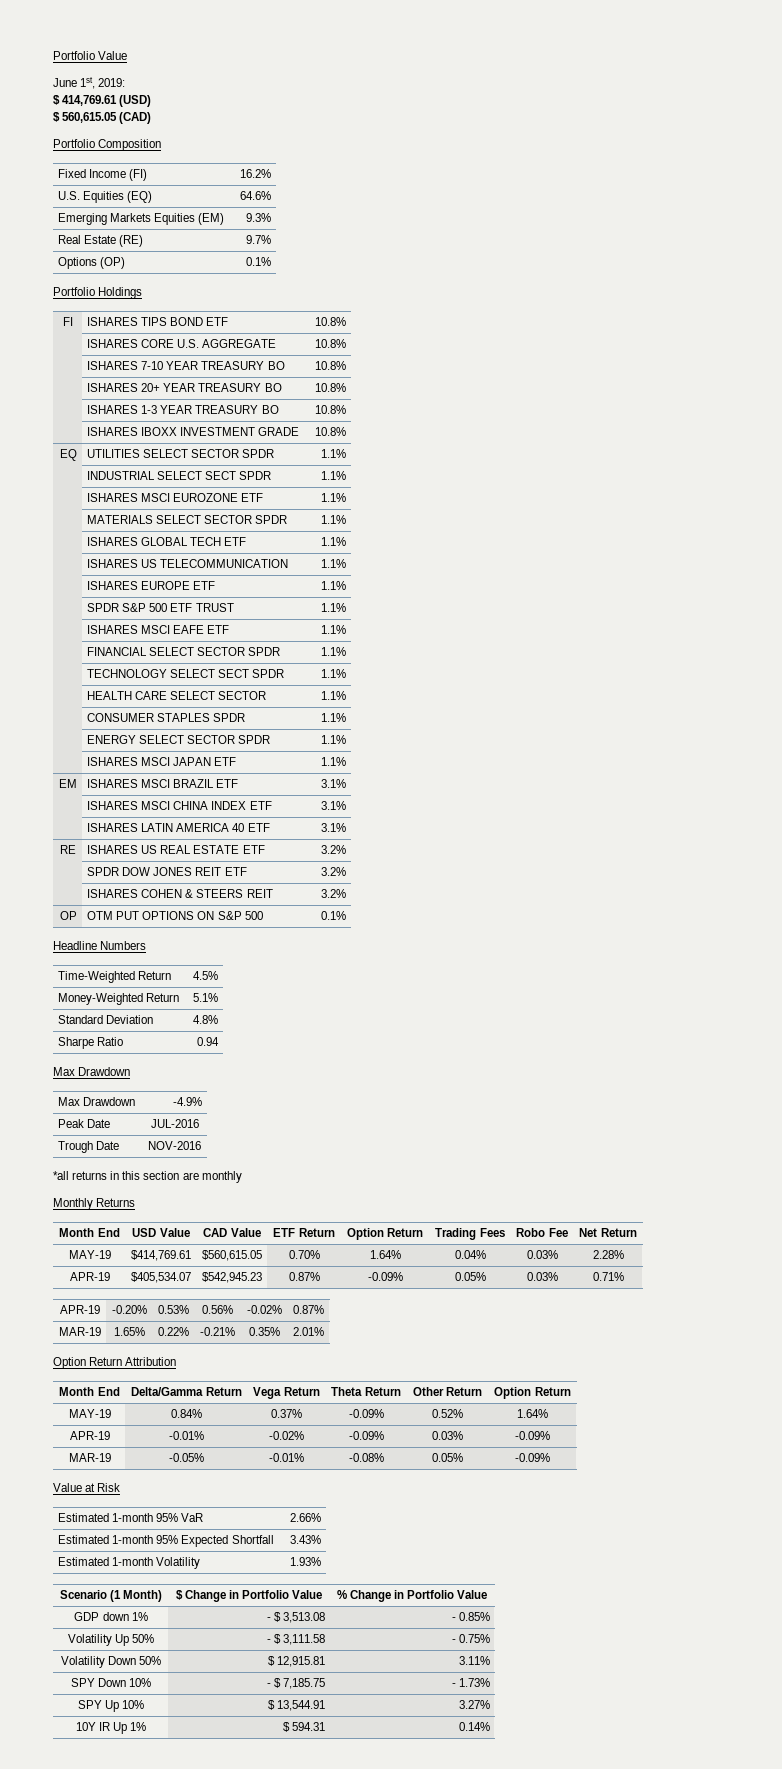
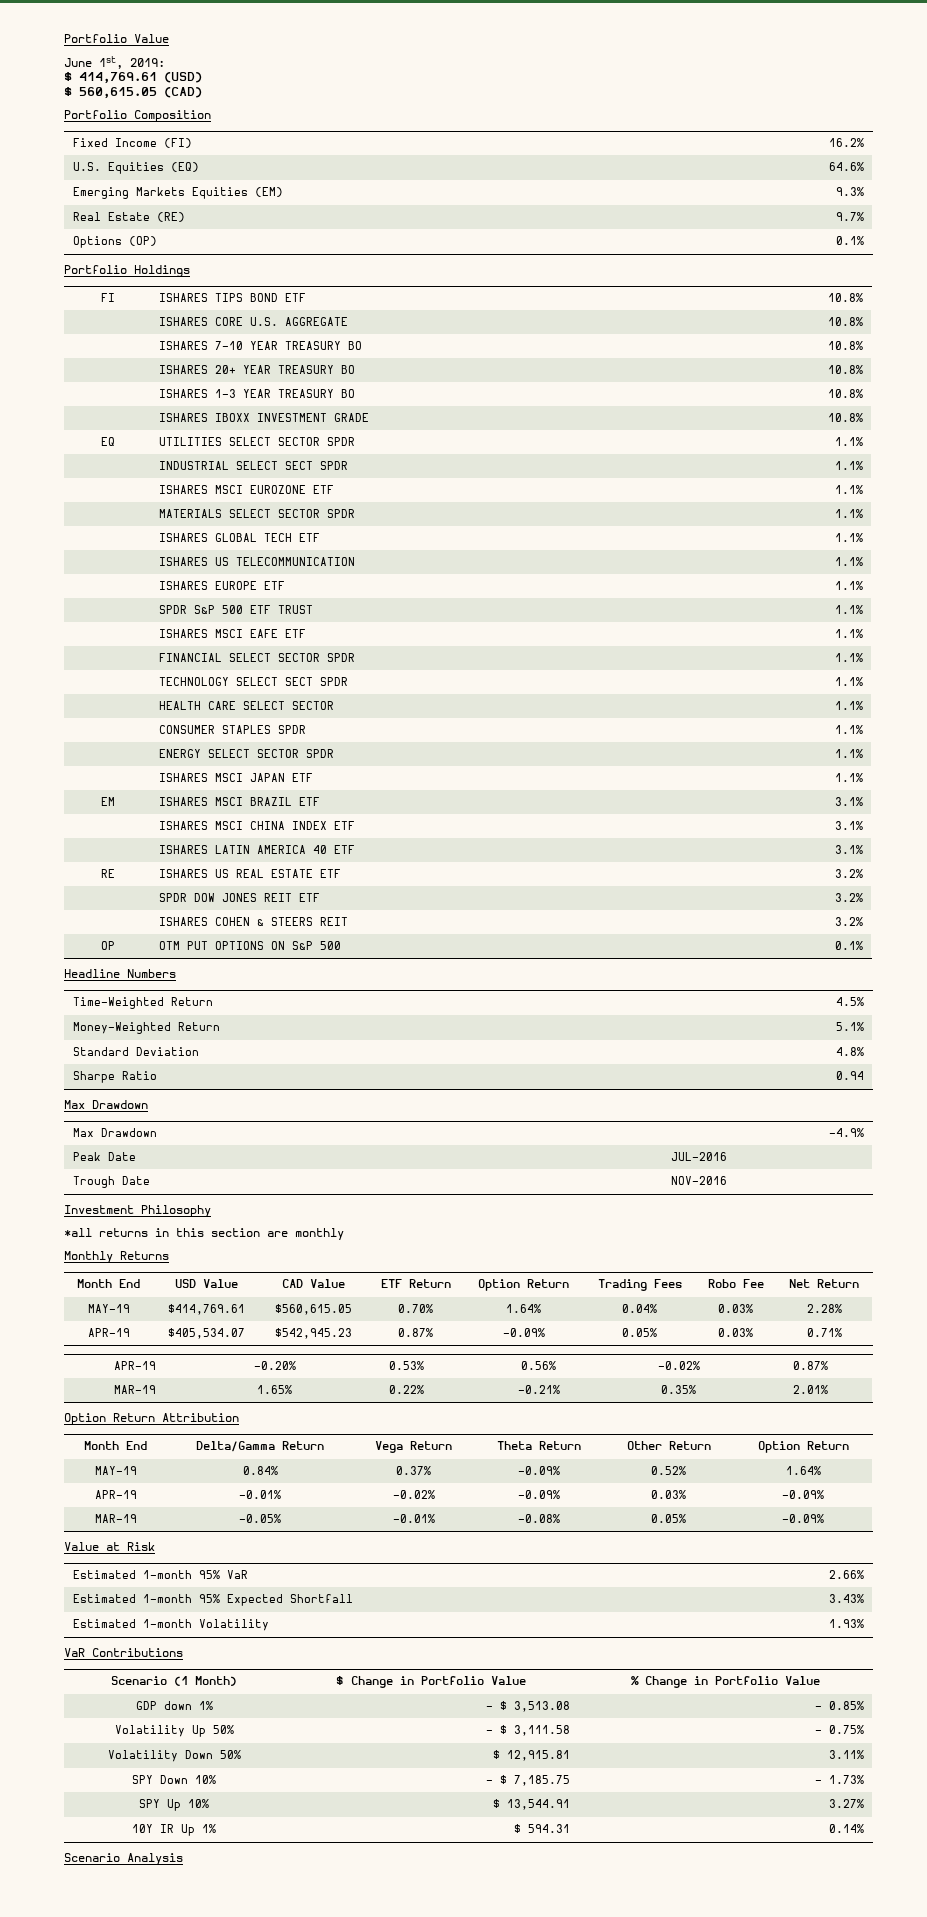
+ Investment Philosophy
+ VaR Contributions
+ Scenario Analysis

